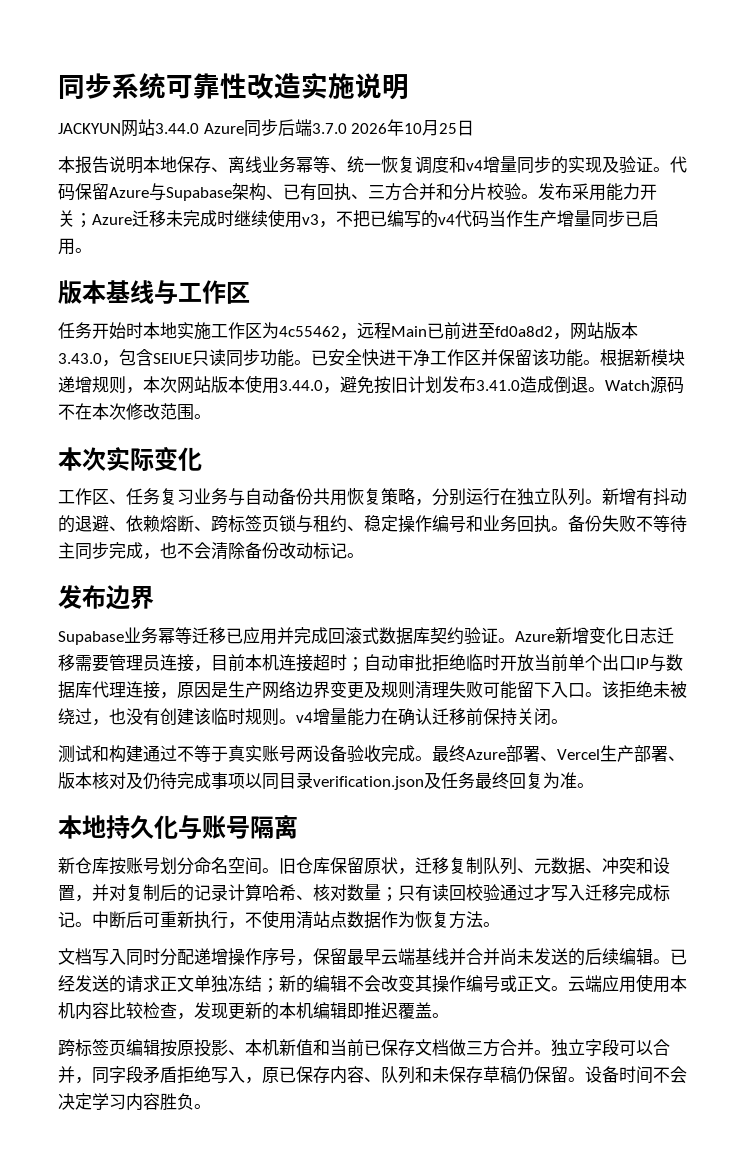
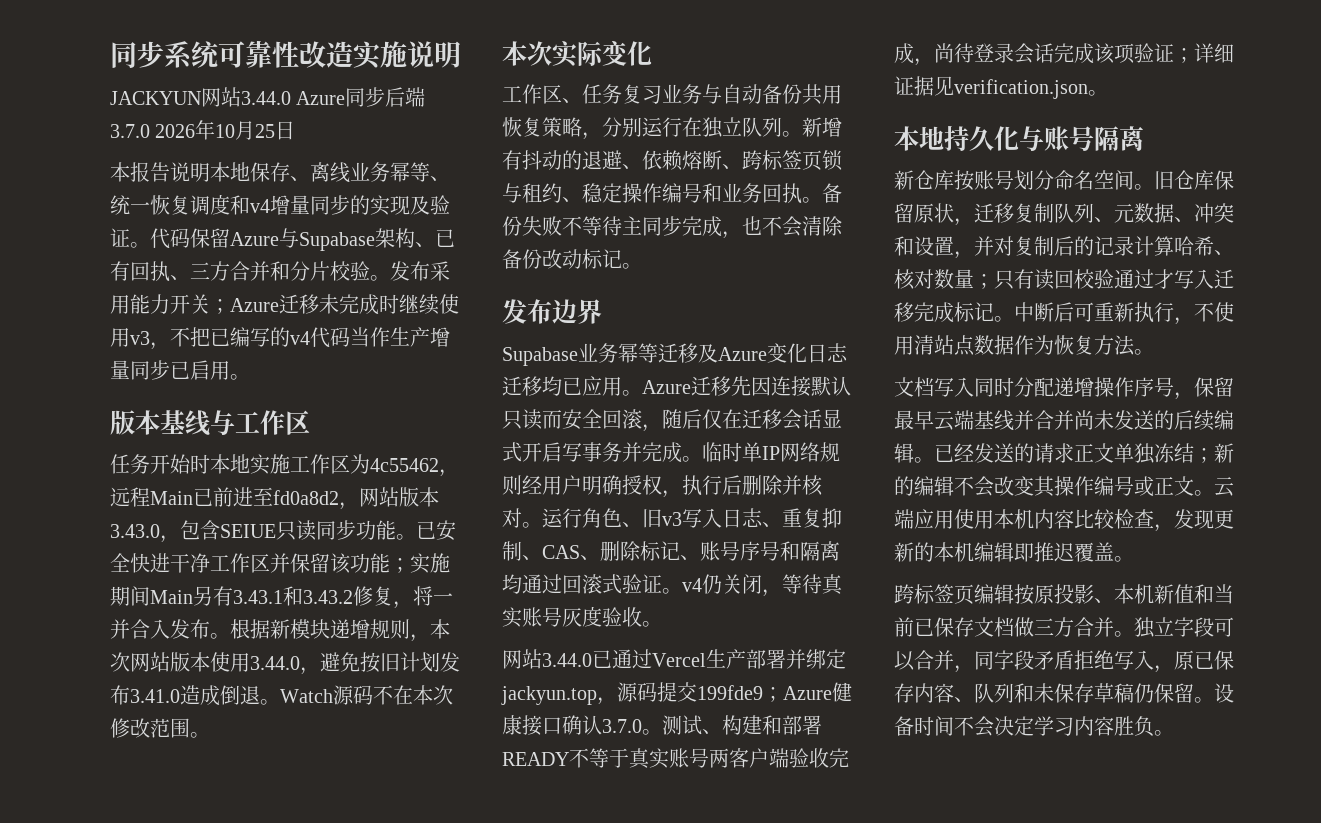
- 已安全快进干净工作区并保留该功能。
+ 已安全快进干净工作区并保留该功能；实施期间Main另有3.43.1和3.43.2修复，将一并合入发布。
- Supabase业务幂等迁移已应用并完成回滚式数据库契约验证。Azure新增变化日志迁移需要管理员连接，目前本机连接超时；自动审批拒绝临时开放当前单个出口IP与数据库代理连接，原因是生产网络边界变更及规则清理失败可能留下入口。该拒绝未被绕过，也没有创建该临时规则。v4增量能力在确认迁移前保持关闭。
- 测试和构建通过不等于真实账号两设备验收完成。最终Azure部署、Vercel生产部署、版本核对及仍待完成事项以同目录verification.json及任务最终回复为准。
+ Supabase业务幂等迁移及Azure变化日志迁移均已应用。Azure迁移先因连接默认只读而安全回滚，随后仅在迁移会话显式开启写事务并完成。临时单IP网络规则经用户明确授权，执行后删除并核对。运行角色、旧v3写入日志、重复抑制、CAS、删除标记、账号序号和隔离均通过回滚式验证。v4仍关闭，等待真实账号灰度验收。
+ 网站3.44.0已通过Vercel生产部署并绑定jackyun.top，源码提交199fde9；Azure健康接口确认3.7.0。测试、构建和部署READY不等于真实账号两客户端验收完成，尚待登录会话完成该项验证；详细证据见verification.json。

